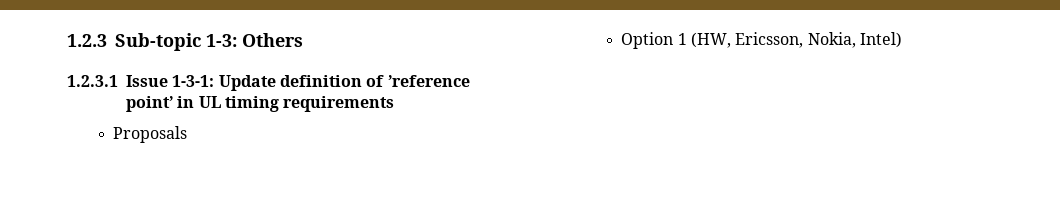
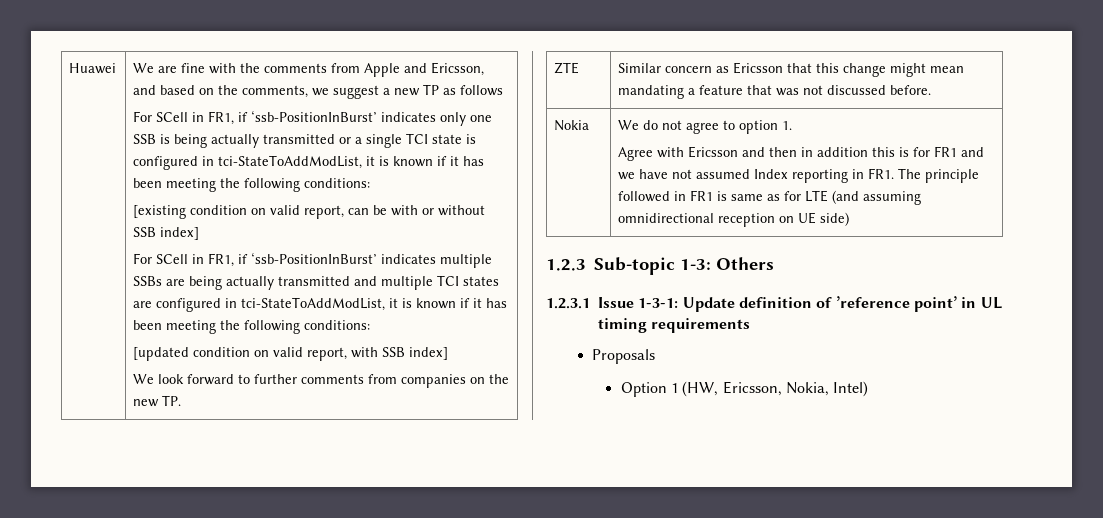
+ Huawei | We are fine with the comments from Apple and Ericsson, and based on the comments, we suggest a new TP as follows
+ For SCell in FR1, if ‘ssb-PositionInBurst’ indicates only one SSB is being actually transmitted or a single TCI state is configured in tci-StateToAddModList, it is known if it has been meeting the following conditions:
+ [existing condition on valid report, can be with or without SSB index]
+ For SCell in FR1, if ‘ssb-PositionInBurst’ indicates multiple SSBs are being actually transmitted and multiple TCI states are configured in tci-StateToAddModList, it is known if it has been meeting the following conditions:
+ [updated condition on valid report, with SSB index]
+ We look forward to further comments from companies on the new TP.
+ ZTE | Similar concern as Ericsson that this change might mean mandating a feature that was not discussed before.
+ Nokia | We do not agree to option 1.
+ Agree with Ericsson and then in addition this is for FR1 and we have not assumed Index reporting in FR1. The principle followed in FR1 is same as for LTE (and assuming omnidirectional reception on UE side)

